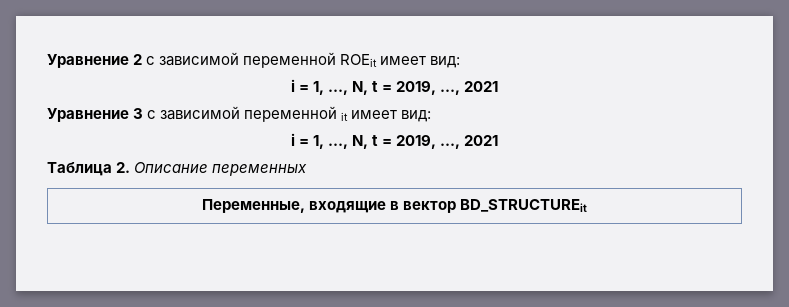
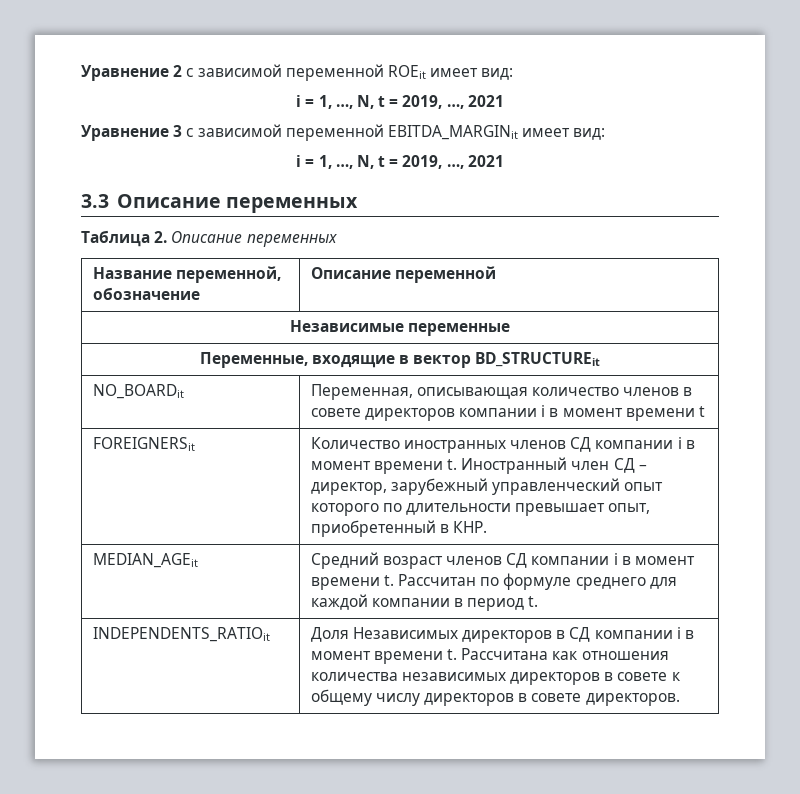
- Уравнение 3 с зависимой переменной it имеет вид:
+ Уравнение 3 с зависимой переменной EBITDA_MARGINit имеет вид:
+ 3.3 Описание переменных
+ Название переменной, обозначение | Описание переменной
+ Независимые переменные
+ NO_BOARDit | Переменная, описывающая количество членов в совете директоров компании i в момент времени t
+ FOREIGNERSit | Количество иностранных членов СД компании i в момент времени t. Иностранный член СД – директор, зарубежный управленческий опыт которого по длительности превышает опыт, приобретенный в КНР.
+ MEDIAN_AGEit | Средний возраст членов СД компании i в момент времени t. Рассчитан по формуле среднего для каждой компании в период t.
+ INDEPENDENTS_RATIOit | Доля Независимых директоров в СД компании i в момент времени t. Рассчитана как отношения количества независимых директоров в совете к общему числу директоров в совете директоров.

